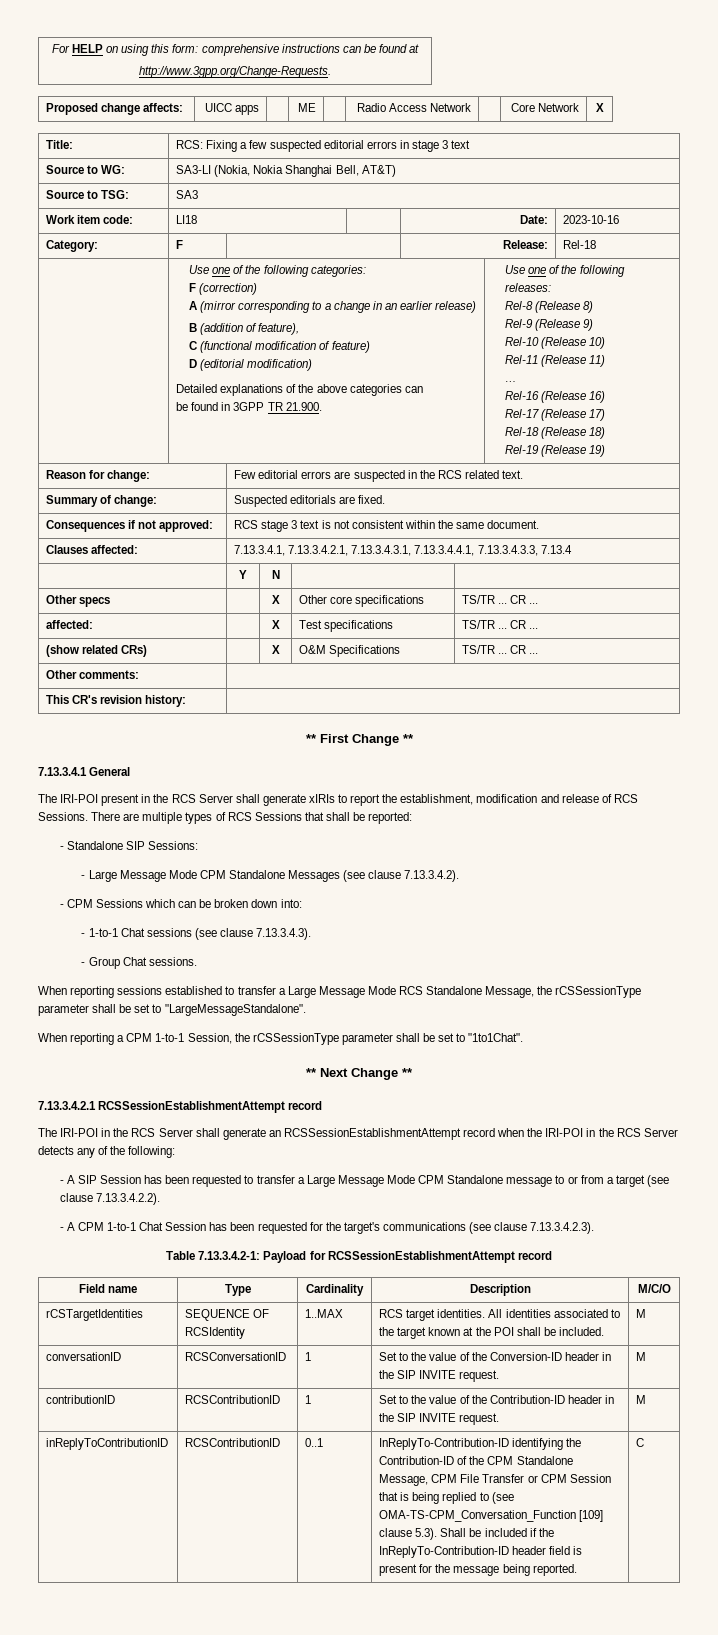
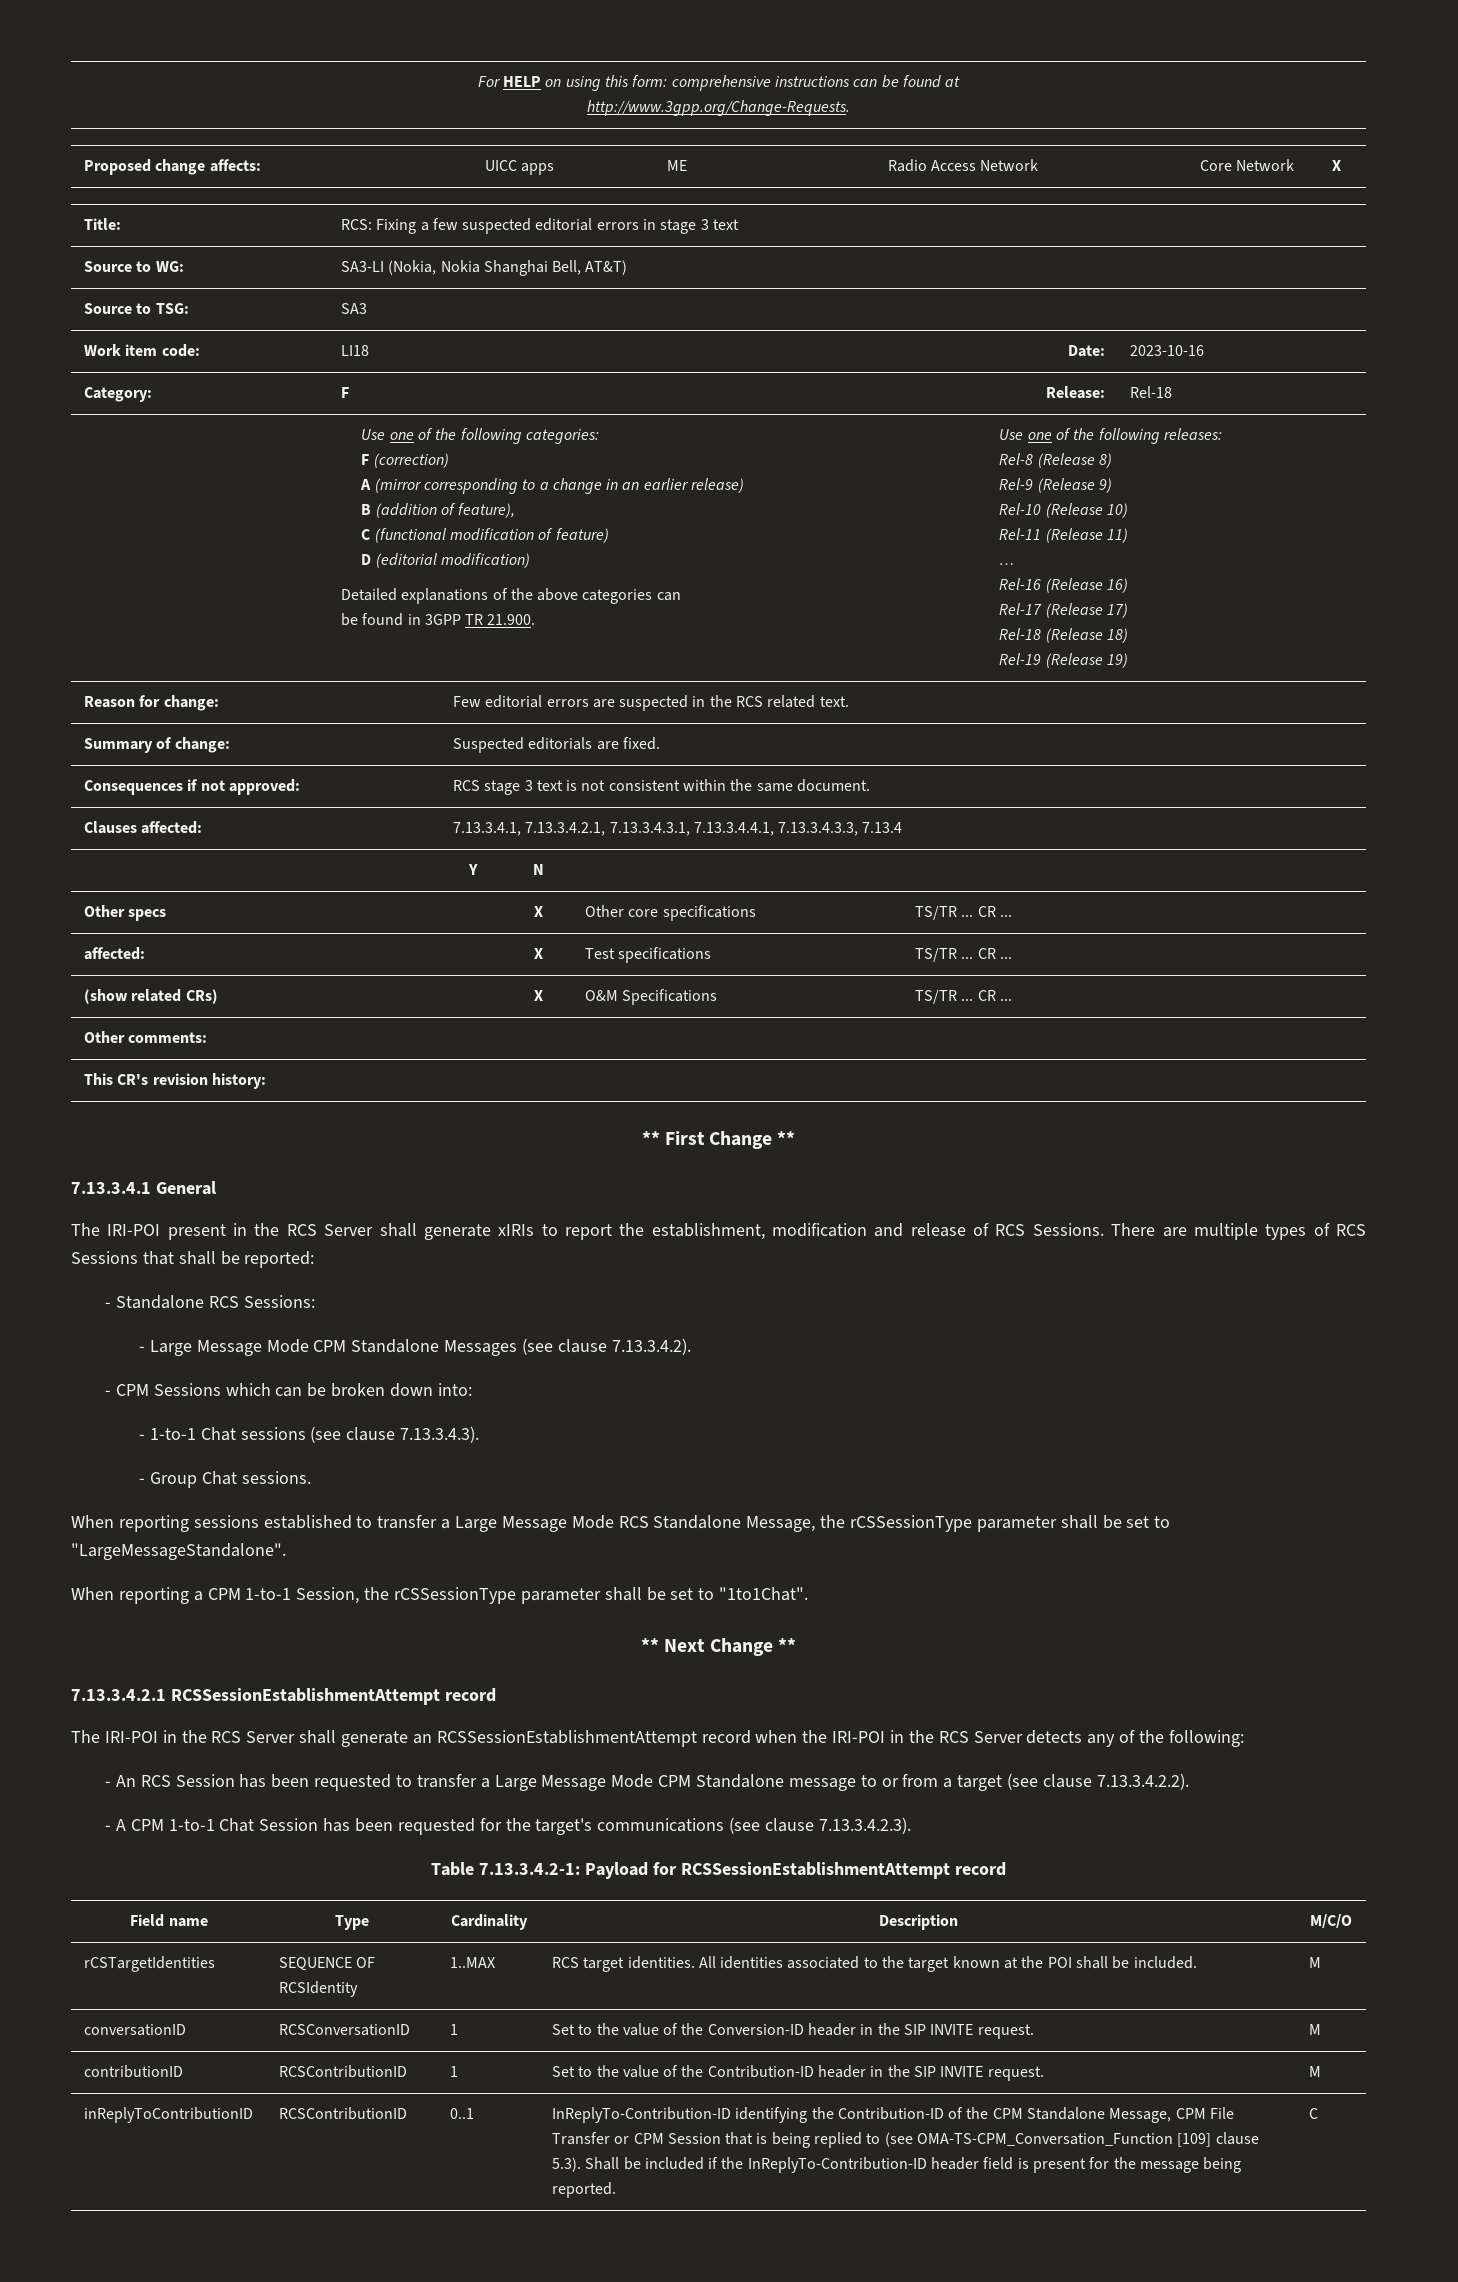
- - Standalone SIP Sessions:
+ - Standalone RCS Sessions:
- - A SIP Session has been requested to transfer a Large Message Mode CPM Standalone message to or from a target (see clause 7.13.3.4.2.2).
+ - An RCS Session has been requested to transfer a Large Message Mode CPM Standalone message to or from a target (see clause 7.13.3.4.2.2).

